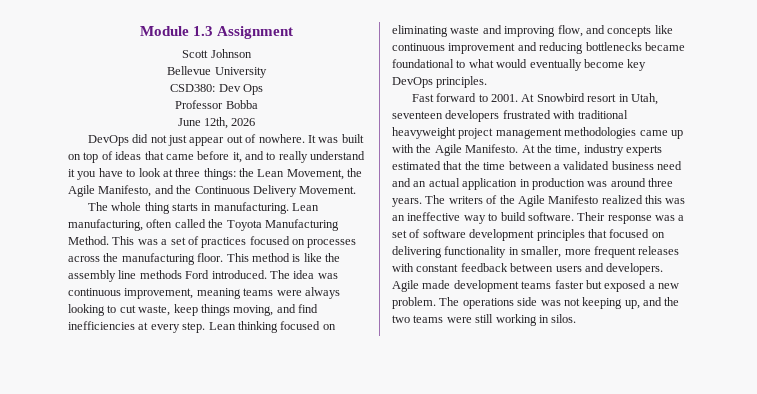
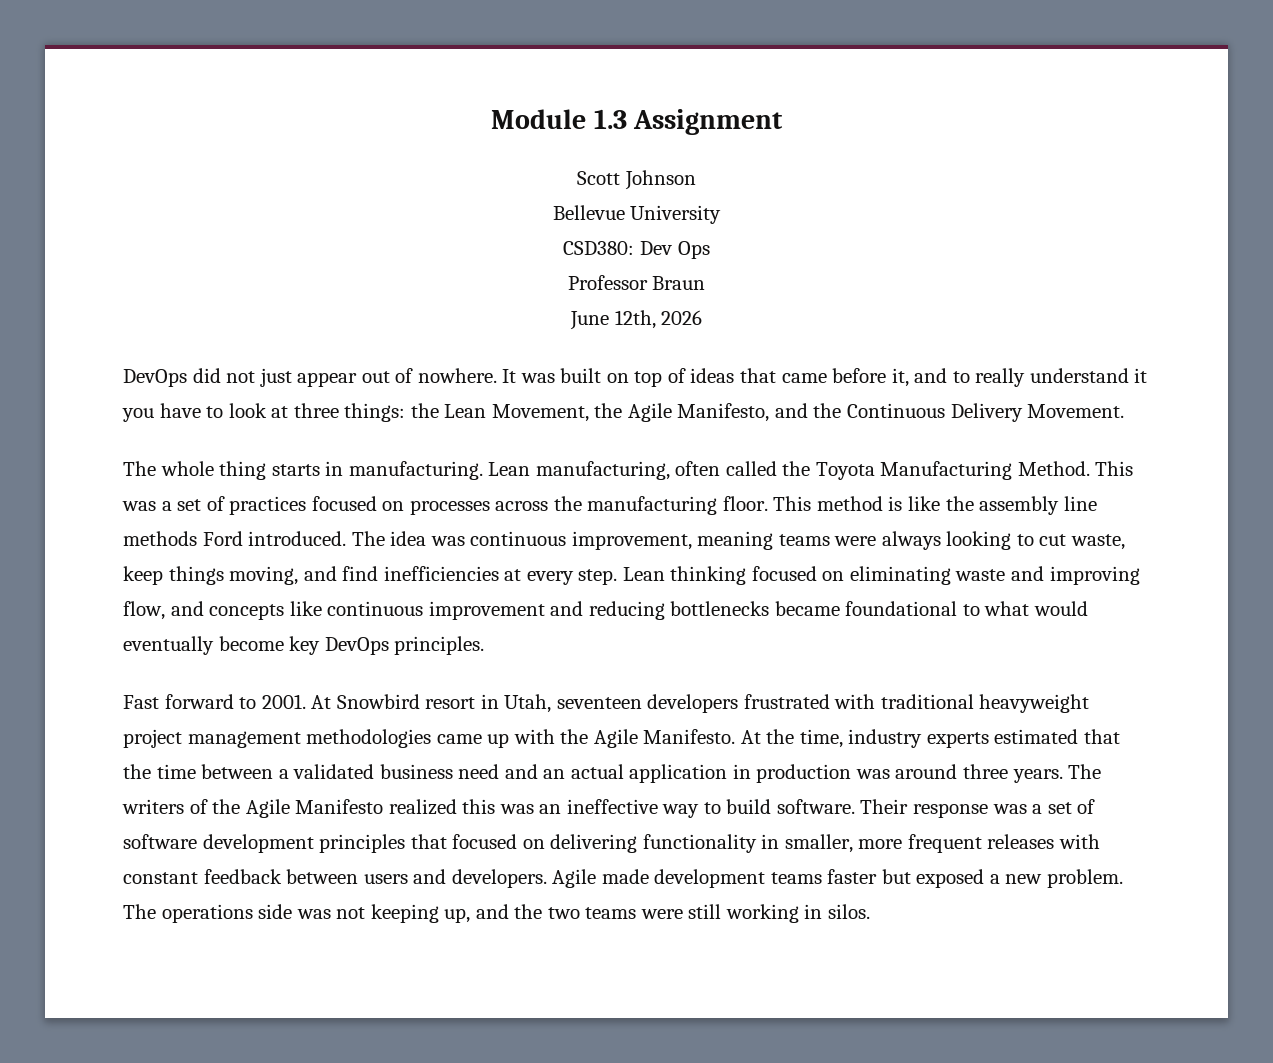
- Professor Bobba
+ Professor Braun

